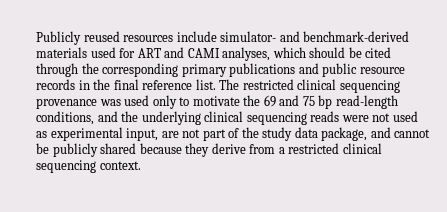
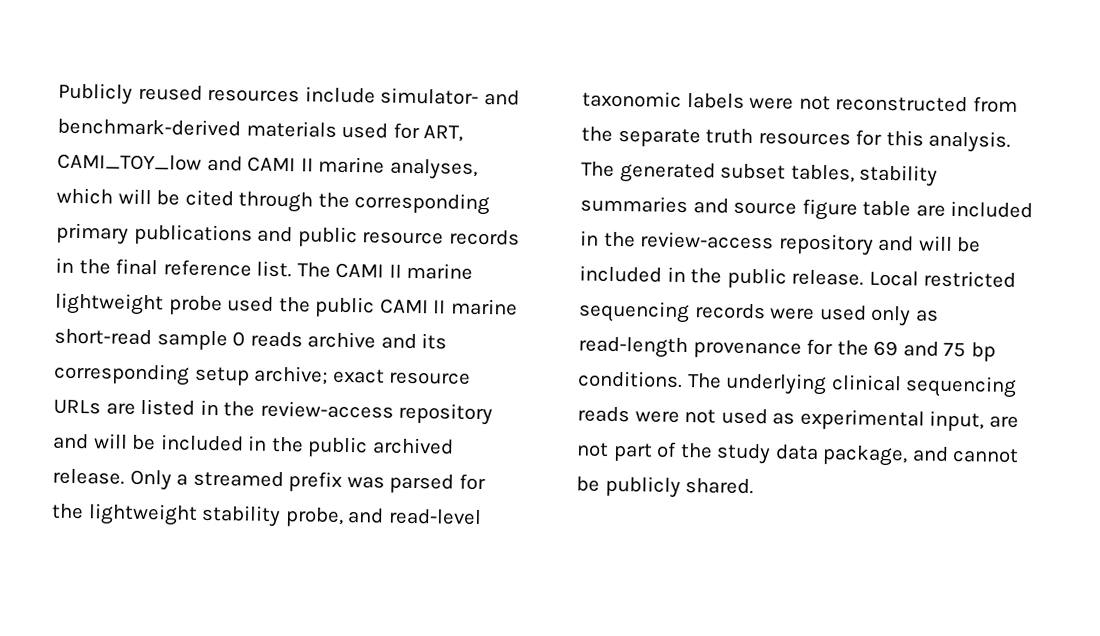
- Publicly reused resources include simulator- and benchmark-derived materials used for ART and CAMI analyses, which should be cited through the corresponding primary publications and public resource records in the final reference list.
+ Publicly reused resources include simulator- and benchmark-derived materials used for ART, CAMI_TOY_low and CAMI II marine analyses, which will be cited through the corresponding primary publications and public resource records in the final reference list.
- The restricted clinical sequencing provenance was used only to motivate the 69 and 75 bp read-length conditions, and the underlying clinical sequencing reads were not used as experimental input, are not part of the study data package, and cannot be publicly shared because they derive from a restricted clinical sequencing context.
+ The CAMI II marine lightweight probe used the public CAMI II marine short-read sample 0 reads archive and its corresponding setup archive; exact resource URLs are listed in the review-access repository and will be included in the public archived release. Only a streamed prefix was parsed for the lightweight stability probe, and read-level taxonomic labels were not reconstructed from the separate truth resources for this analysis. The generated subset tables, stability summaries and source figure table are included in the review-access repository and will be included in the public release. Local restricted sequencing records were used only as read-length provenance for the 69 and 75 bp conditions. The underlying clinical sequencing reads were not used as experimental input, are not part of the study data package, and cannot be publicly shared.

